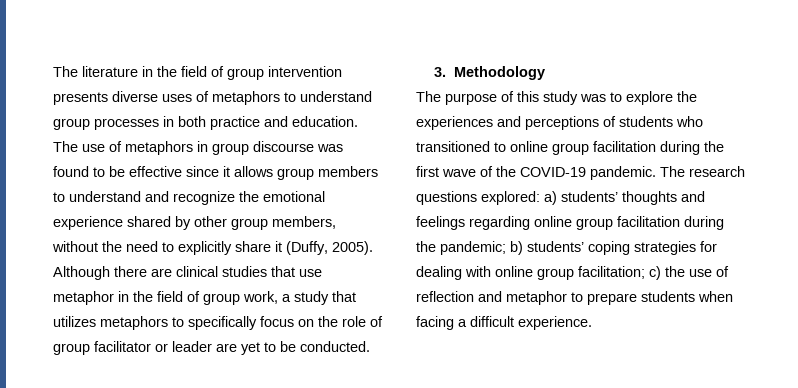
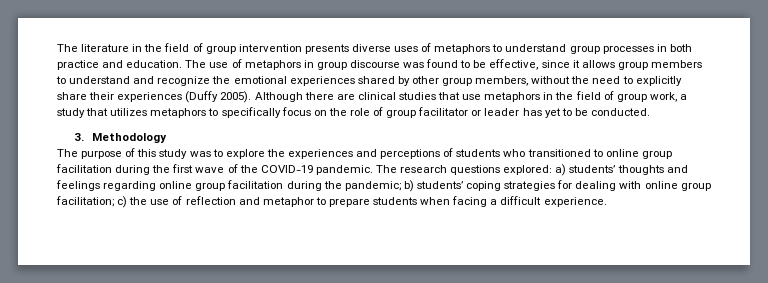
- The use of metaphors in group discourse was found to be effective since it allows group members to understand and recognize the emotional experience shared by other group members, without the need to explicitly share it (Duffy, 2005).
+ The use of metaphors in group discourse was found to be effective, since it allows group members to understand and recognize the emotional experiences shared by other group members, without the need to explicitly share their experiences (Duffy 2005).
- Although there are clinical studies that use metaphor in the field of group work, a study that utilizes metaphors to specifically focus on the role of group facilitator or leader are yet to be conducted.
+ Although there are clinical studies that use metaphors in the field of group work, a study that utilizes metaphors to specifically focus on the role of group facilitator or leader has yet to be conducted.

